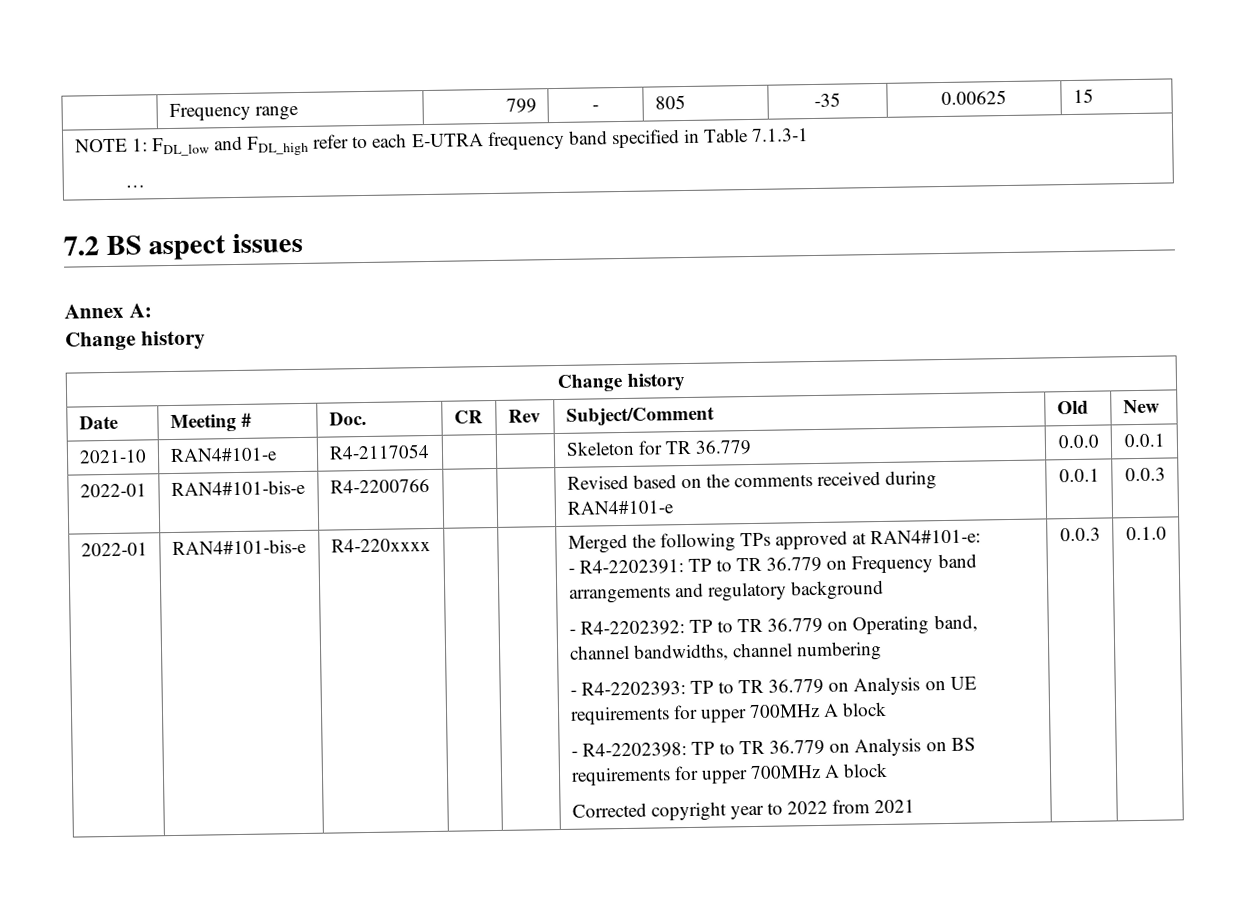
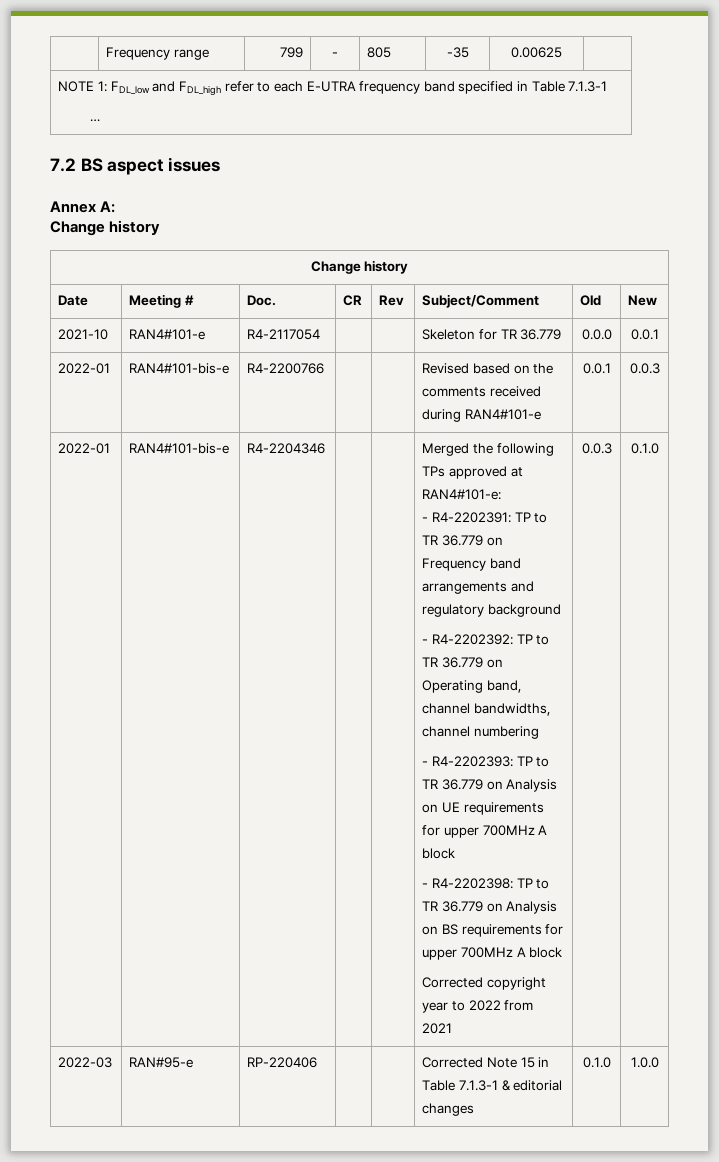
- | Frequency range | 799 | - | 805 | -35 | 0.00625 | 15
+ | Frequency range | 799 | - | 805 | -35 | 0.00625 |
- R4-220xxxx
+ R4-2204346
+ 2022-03 | RAN#95-e | RP-220406 | | | Corrected Note 15 in Table 7.1.3-1 & editorial changes | 0.1.0 | 1.0.0

